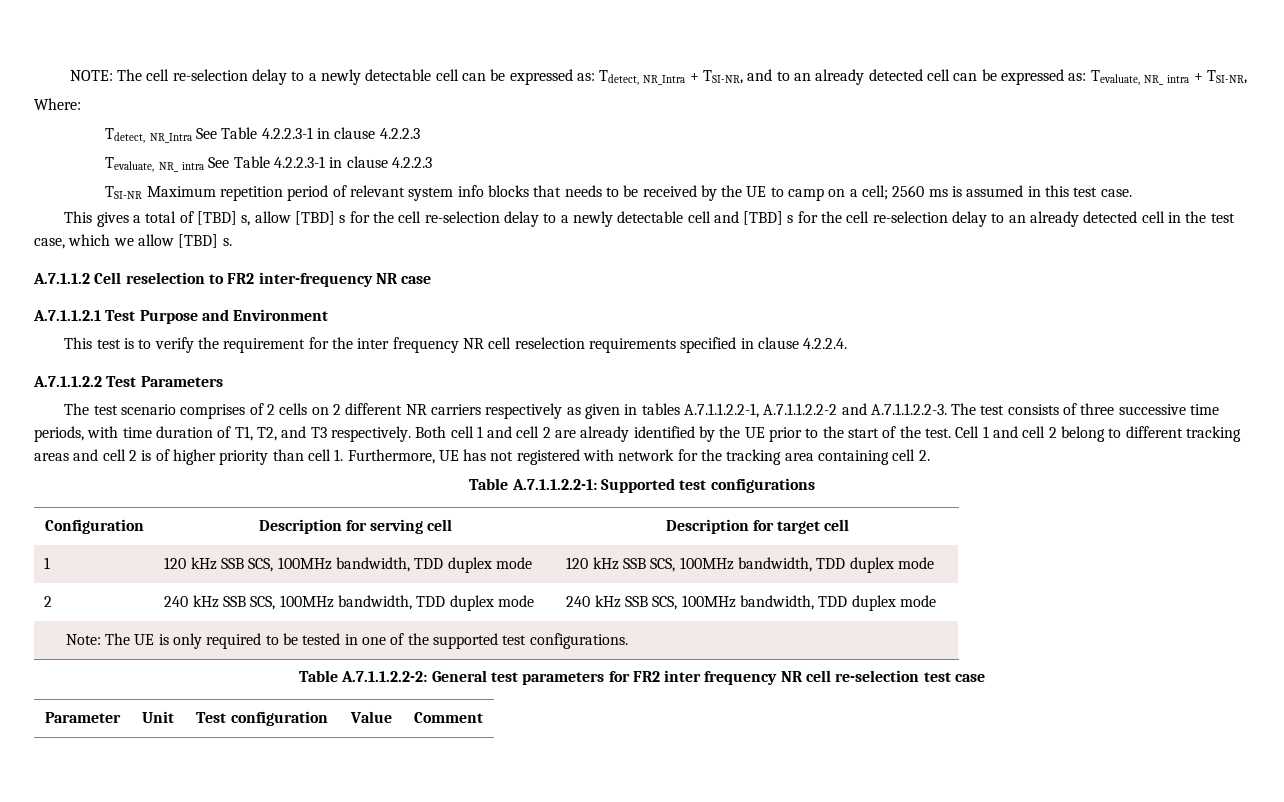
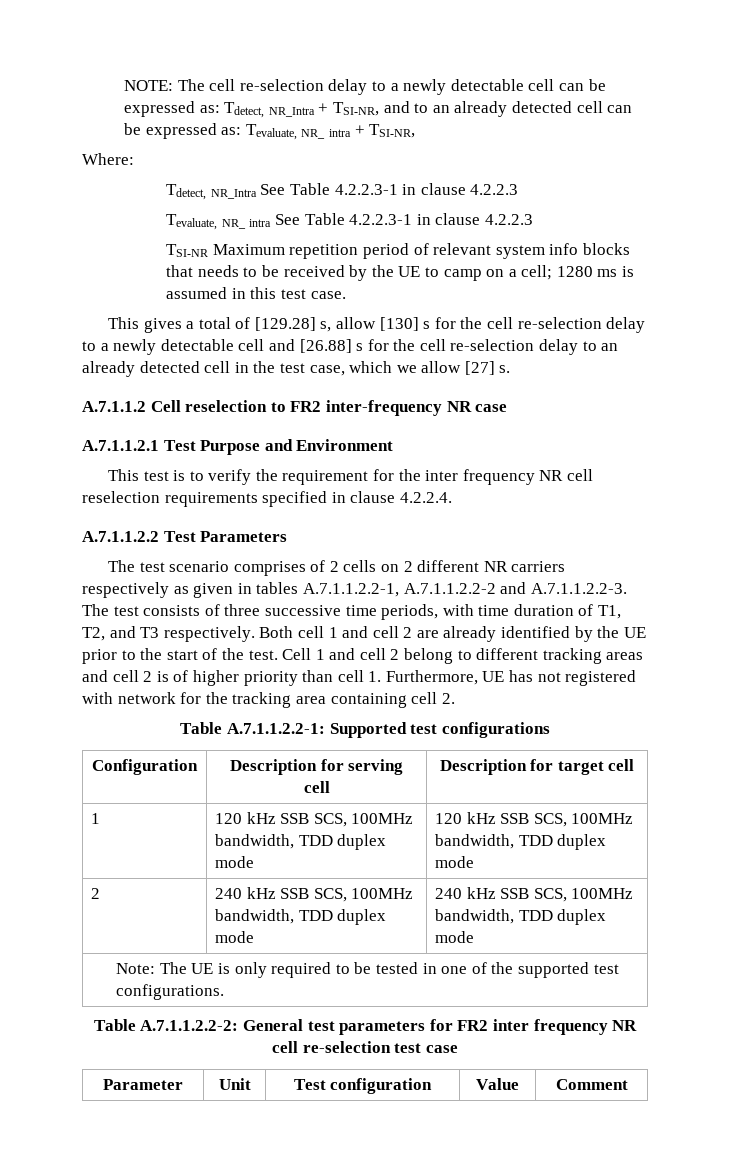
- TSI-NR Maximum repetition period of relevant system info blocks that needs to be received by the UE to camp on a cell; 2560 ms is assumed in this test case.
+ TSI-NR Maximum repetition period of relevant system info blocks that needs to be received by the UE to camp on a cell; 1280 ms is assumed in this test case.
- This gives a total of [TBD] s, allow [TBD] s for the cell re-selection delay to a newly detectable cell and [TBD] s for the cell re-selection delay to an already detected cell in the test case, which we allow [TBD] s.
+ This gives a total of [129.28] s, allow [130] s for the cell re-selection delay to a newly detectable cell and [26.88] s for the cell re-selection delay to an already detected cell in the test case, which we allow [27] s.

